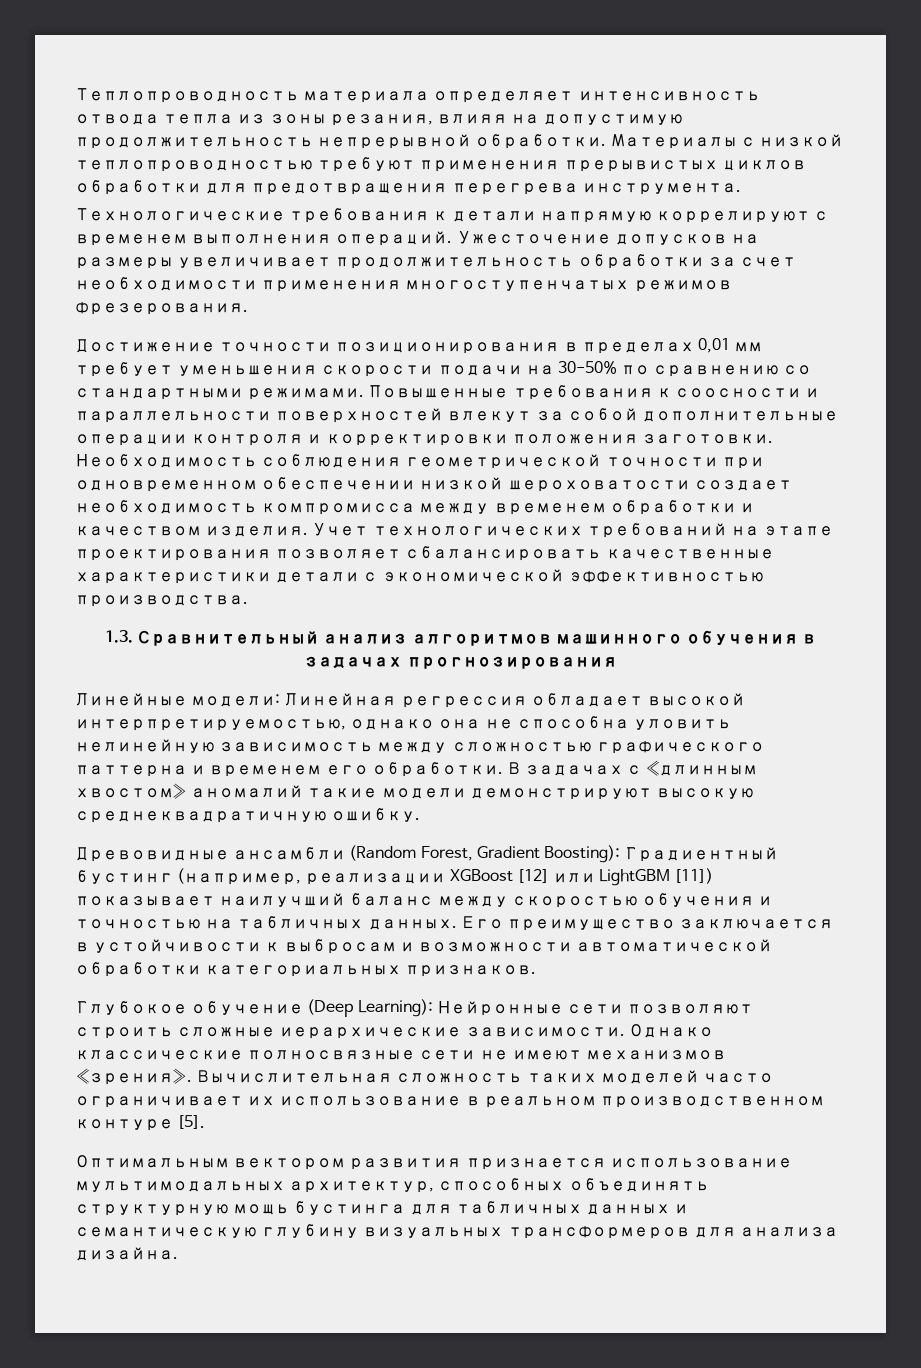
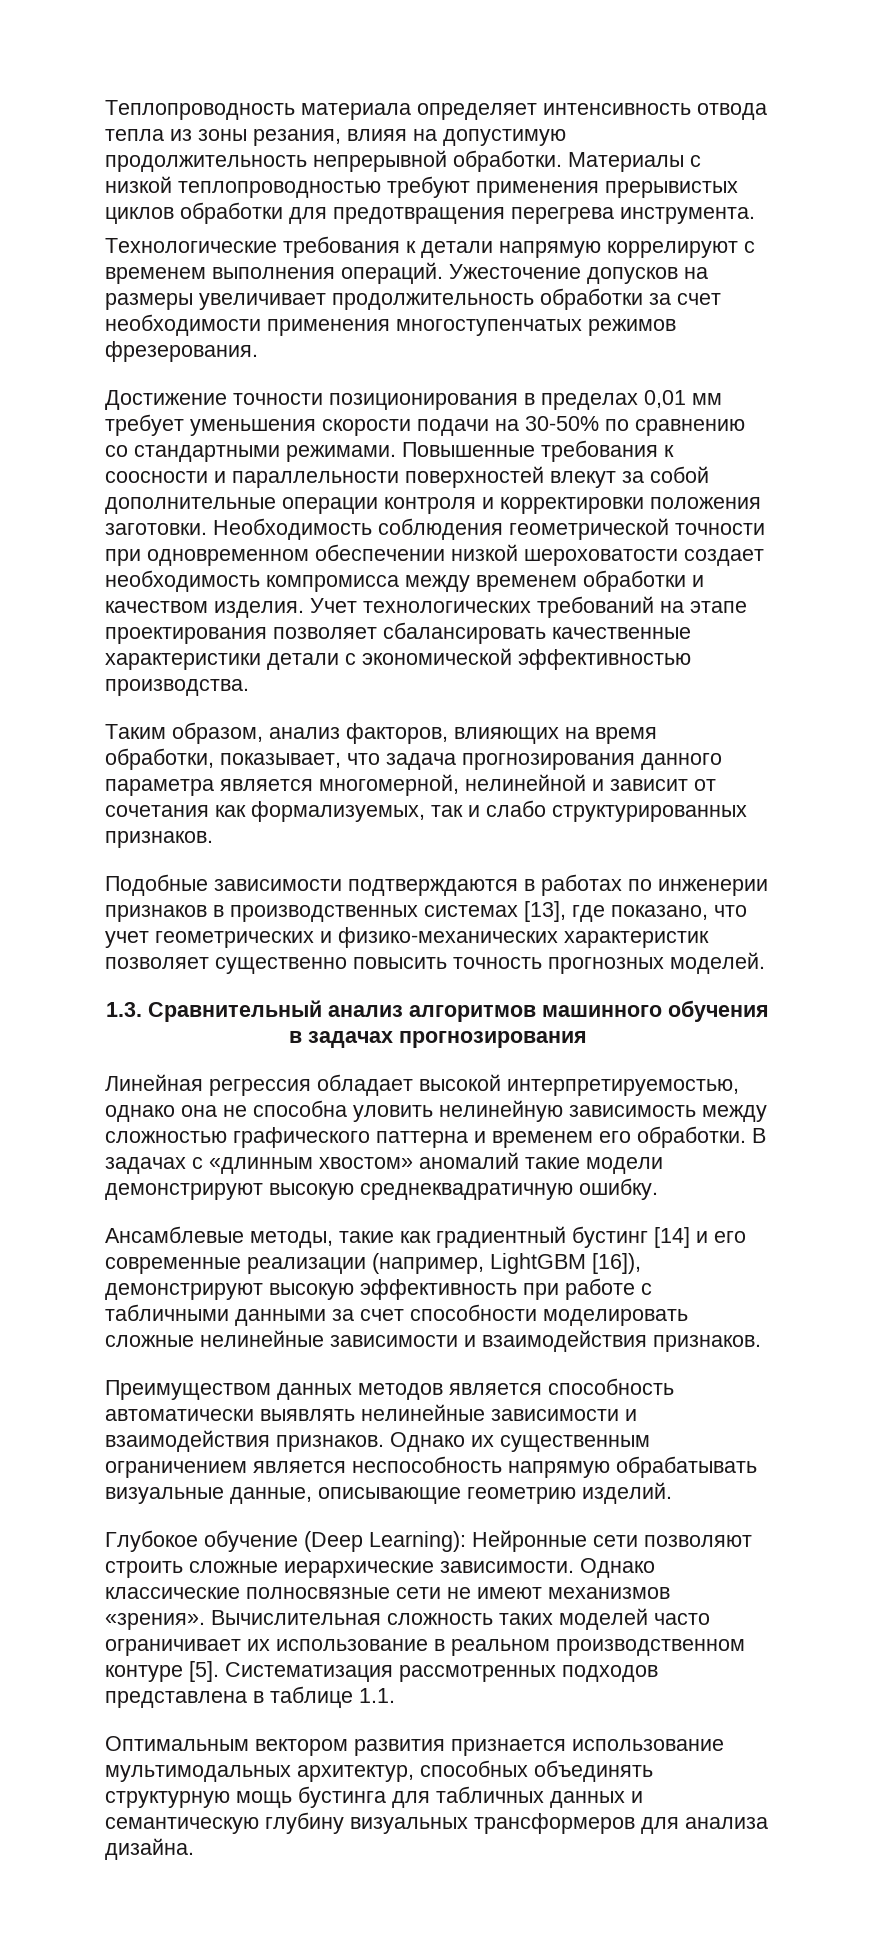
+ Таким образом, анализ факторов, влияющих на время обработки, показывает, что задача прогнозирования данного параметра является многомерной, нелинейной и зависит от сочетания как формализуемых, так и слабо структурированных признаков.
+ Подобные зависимости подтверждаются в работах по инженерии признаков в производственных системах [13], где показано, что учет геометрических и физико-механических характеристик позволяет существенно повысить точность прогнозных моделей.
- Линейные модели: Линейная регрессия обладает высокой интерпретируемостью, однако она не способна уловить нелинейную зависимость между сложностью графического паттерна и временем его обработки.
+ Линейная регрессия обладает высокой интерпретируемостью, однако она не способна уловить нелинейную зависимость между сложностью графического паттерна и временем его обработки.
- Древовидные ансамбли (Random Forest, Gradient Boosting): Градиентный бустинг (например, реализации XGBoost [12] или LightGBM [11]) показывает наилучший баланс между скоростью обучения и точностью на табличных данных. Его преимущество заключается в устойчивости к выбросам и возможности автоматической обработки категориальных признаков.
+ Ансамблевые методы, такие как градиентный бустинг [14] и его современные реализации (например, LightGBM [16]), демонстрируют высокую эффективность при работе с табличными данными за счет способности моделировать сложные нелинейные зависимости и взаимодействия признаков.
+ Преимуществом данных методов является способность автоматически выявлять нелинейные зависимости и взаимодействия признаков. Однако их существенным ограничением является неспособность напрямую обрабатывать визуальные данные, описывающие геометрию изделий.
+ Систематизация рассмотренных подходов представлена в таблице 1.1.

